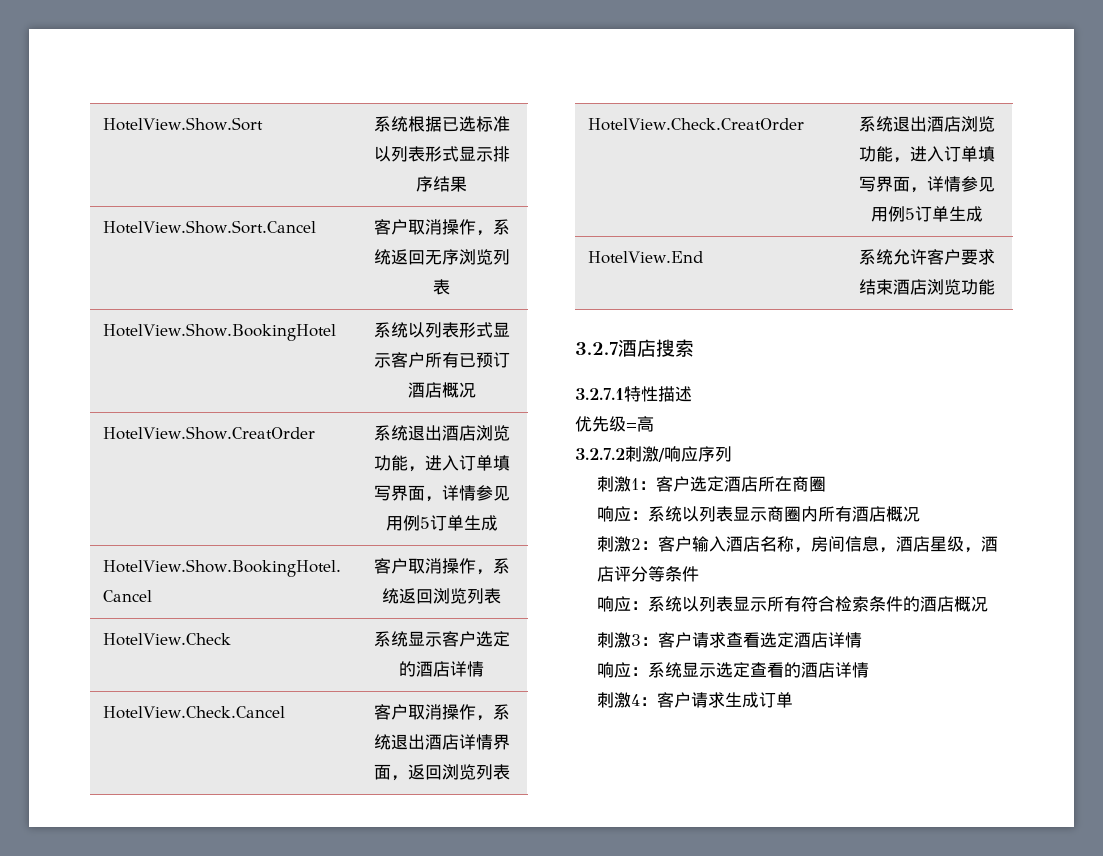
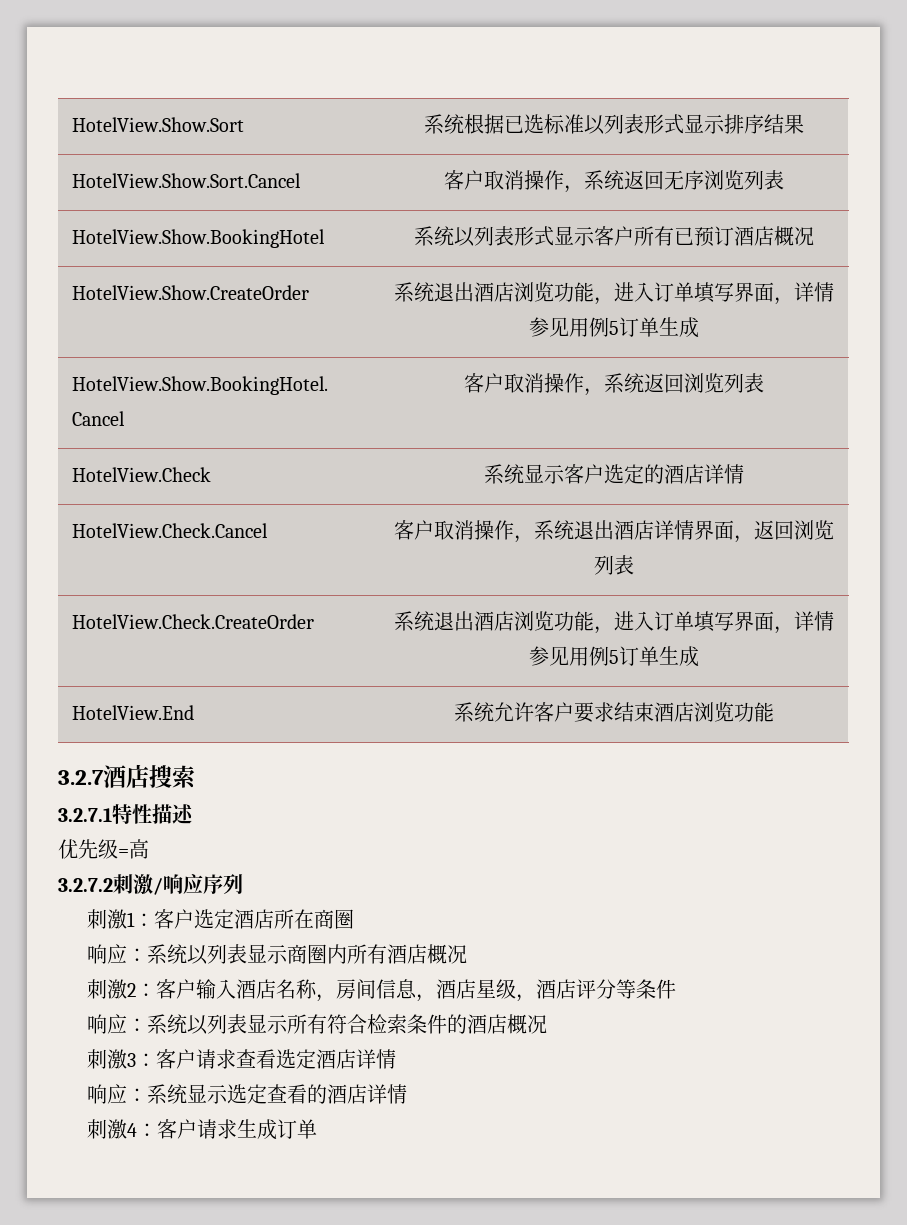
- HotelView.Show.CreatOrder | 系统退出酒店浏览功能，进入订单填写界面，详情参见用例5订单生成
+ HotelView.Show.CreateOrder | 系统退出酒店浏览功能，进入订单填写界面，详情参见用例5订单生成
- HotelView.Check.CreatOrder | 系统退出酒店浏览功能，进入订单填写界面，详情参见用例5订单生成
+ HotelView.Check.CreateOrder | 系统退出酒店浏览功能，进入订单填写界面，详情参见用例5订单生成

